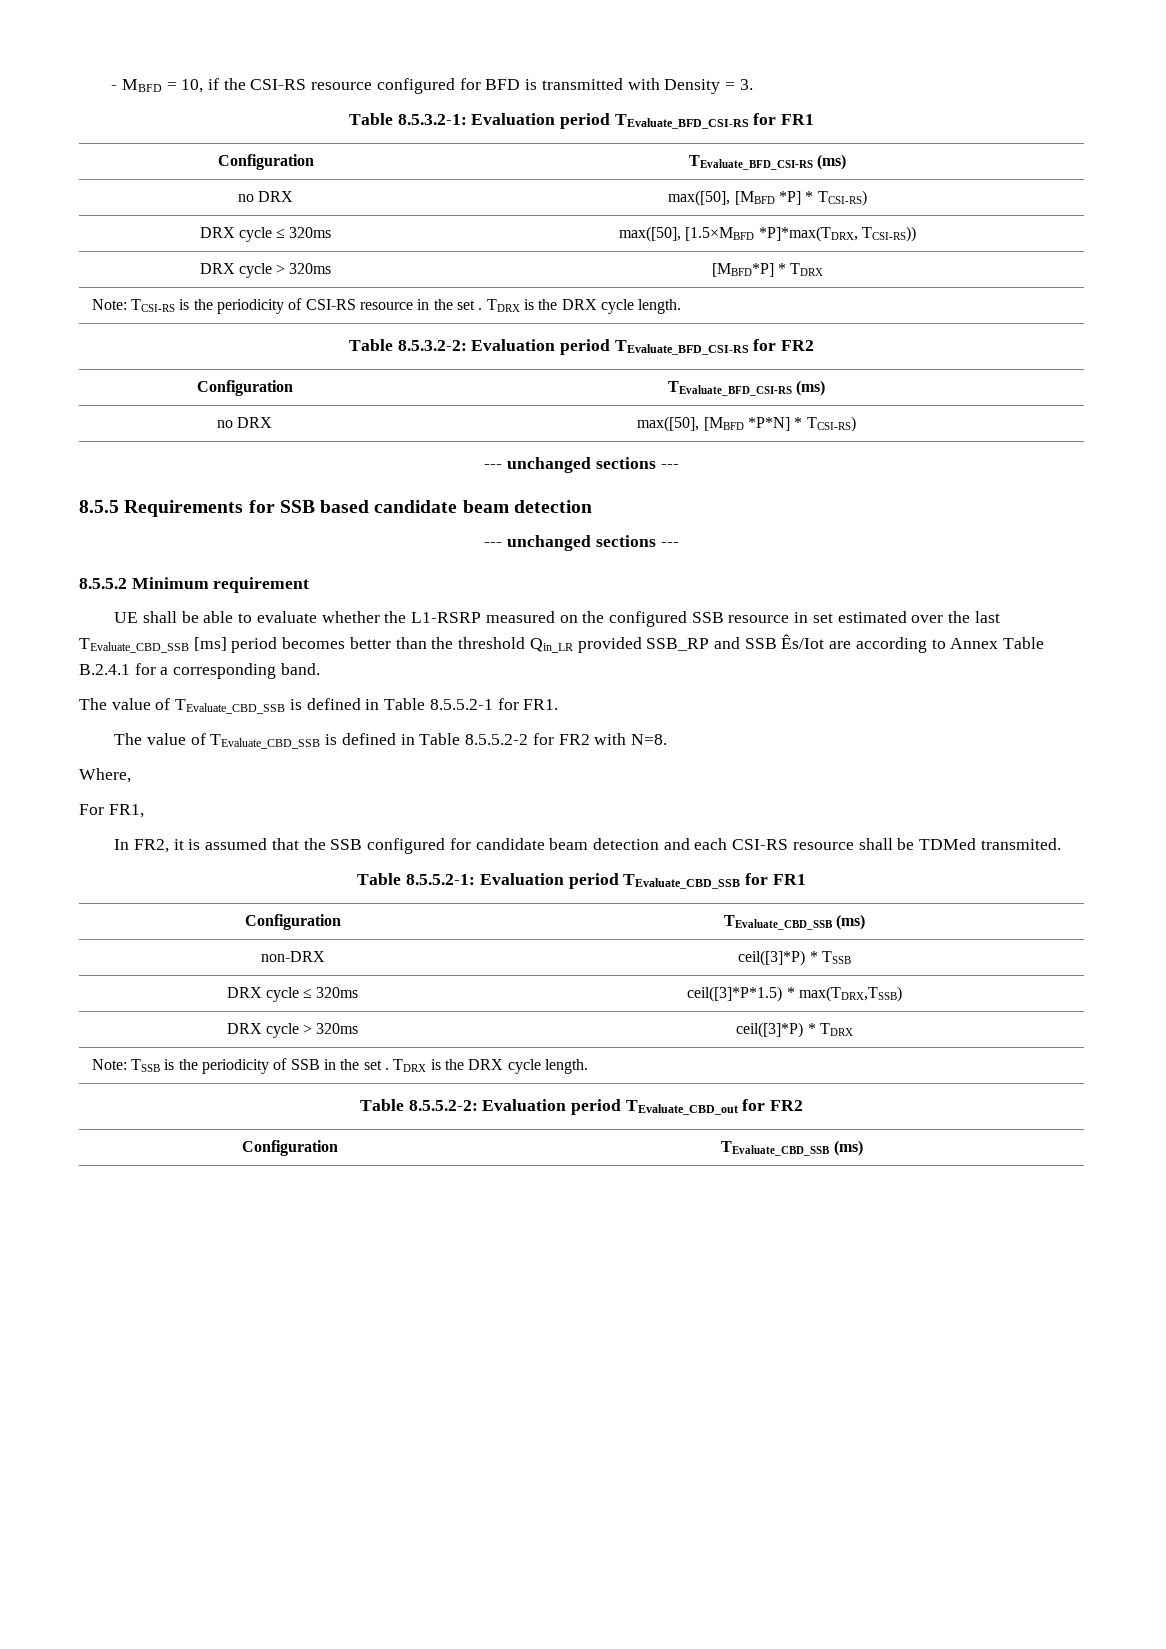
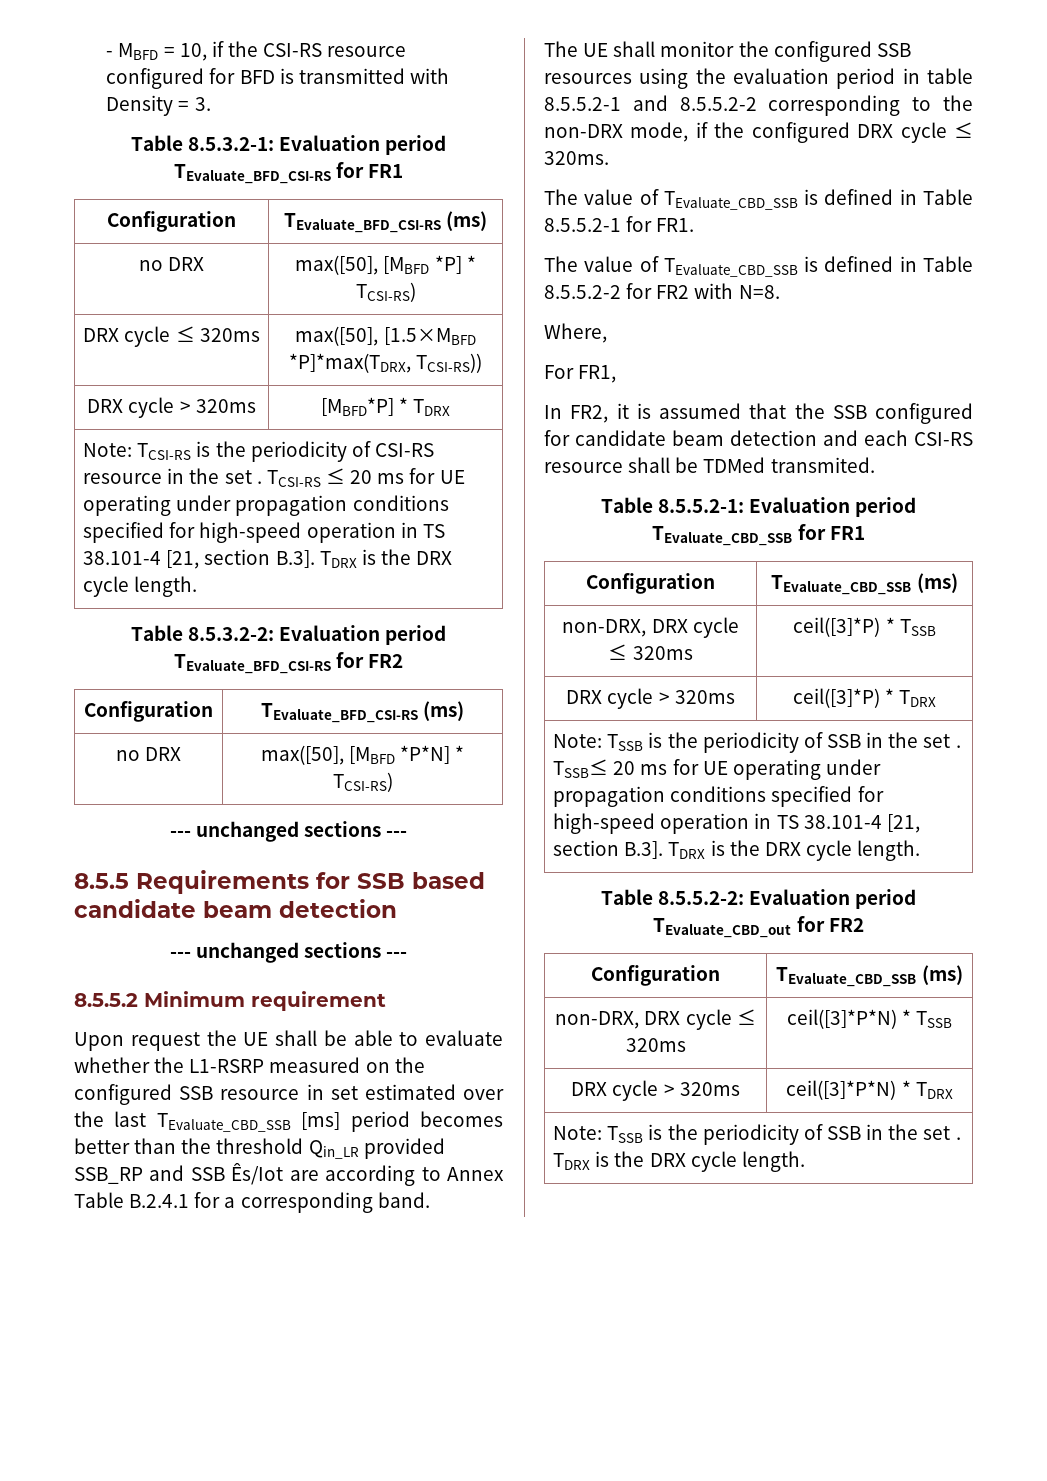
- Note: TCSI-RS is the periodicity of CSI-RS resource in the set . TDRX is the DRX cycle length.
+ Note: TCSI-RS is the periodicity of CSI-RS resource in the set . TCSI-RS ≤ 20 ms for UE operating under propagation conditions specified for high-speed operation in TS 38.101-4 [21, section B.3]. TDRX is the DRX cycle length.
- UE shall be able to evaluate whether the L1-RSRP measured on the configured SSB resource in set estimated over the last TEvaluate_CBD_SSB [ms] period becomes better than the threshold Qin_LR provided SSB_RP and SSB Ês/Iot are according to Annex Table B.2.4.1 for a corresponding band.
+ Upon request the UE shall be able to evaluate whether the L1-RSRP measured on the configured SSB resource in set estimated over the last TEvaluate_CBD_SSB [ms] period becomes better than the threshold Qin_LR provided SSB_RP and SSB Ês/Iot are according to Annex Table B.2.4.1 for a corresponding band.
+ The UE shall monitor the configured SSB resources using the evaluation period in table 8.5.5.2-1 and 8.5.5.2-2 corresponding to the non-DRX mode, if the configured DRX cycle ≤ 320ms.
- non-DRX | ceil([3]*P) * TSSB
- DRX cycle ≤ 320ms | ceil([3]*P*1.5) * max(TDRX,TSSB)
+ non-DRX, DRX cycle ≤ 320ms | ceil([3]*P) * TSSB
- Note: TSSB is the periodicity of SSB in the set . TDRX is the DRX cycle length.
+ Note: TSSB is the periodicity of SSB in the set . TSSB≤ 20 ms for UE operating under propagation conditions specified for high-speed operation in TS 38.101-4 [21, section B.3]. TDRX is the DRX cycle length.
+ non-DRX, DRX cycle ≤ 320ms | ceil([3]*P*N) * TSSB
+ DRX cycle > 320ms | ceil([3]*P*N) * TDRX
+ Note: TSSB is the periodicity of SSB in the set . TDRX is the DRX cycle length.

